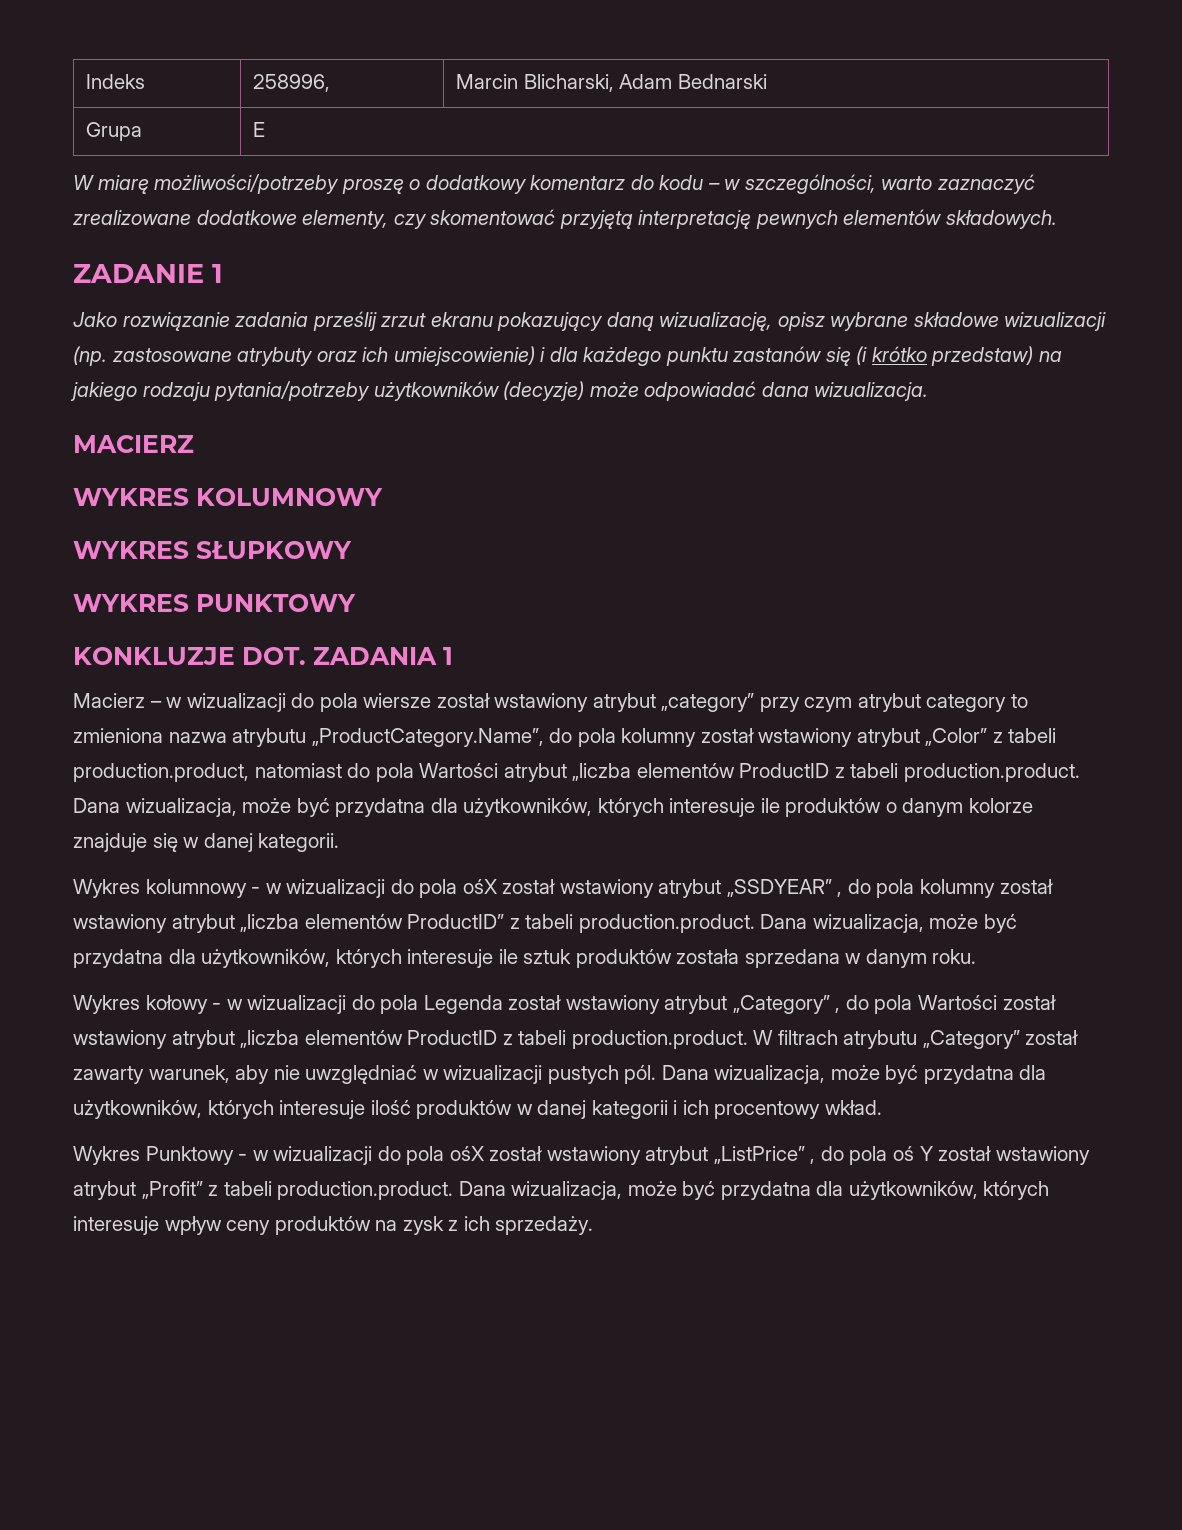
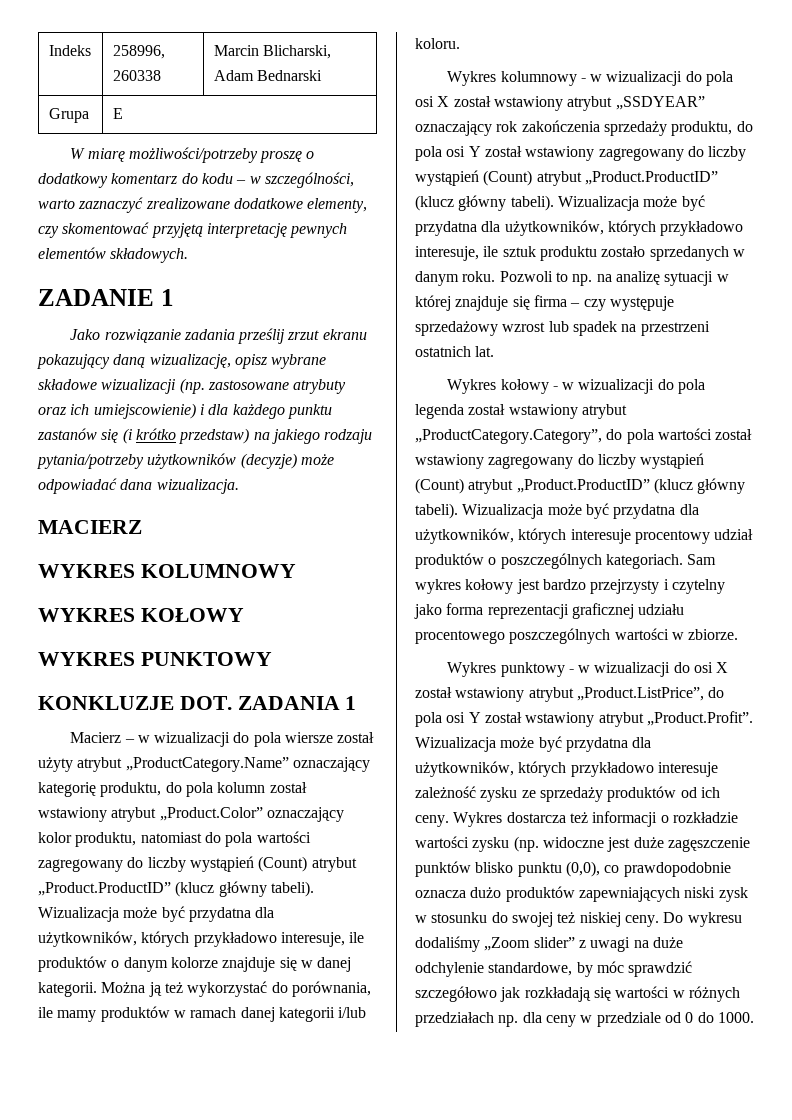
- Indeks | 258996, | Marcin Blicharski, Adam Bednarski
+ Indeks | 258996, 260338 | Marcin Blicharski, Adam Bednarski
- WYKRES SŁUPKOWY
+ WYKRES KOŁOWY
- Macierz – w wizualizacji do pola wiersze został wstawiony atrybut „category” przy czym atrybut category to zmieniona nazwa atrybutu „ProductCategory.Name”, do pola kolumny został wstawiony atrybut „Color” z tabeli production.product, natomiast do pola Wartości atrybut „liczba elementów ProductID z tabeli production.product. Dana wizualizacja, może być przydatna dla użytkowników, których interesuje ile produktów o danym kolorze znajduje się w danej kategorii.
+ Macierz – w wizualizacji do pola wiersze został użyty atrybut „ProductCategory.Name” oznaczający kategorię produktu, do pola kolumn został wstawiony atrybut „Product.Color” oznaczający kolor produktu, natomiast do pola wartości zagregowany do liczby wystąpień (Count) atrybut „Product.ProductID” (klucz główny tabeli). Wizualizacja może być przydatna dla użytkowników, których przykładowo interesuje, ile produktów o danym kolorze znajduje się w danej kategorii. Można ją też wykorzystać do porównania, ile mamy produktów w ramach danej kategorii i/lub koloru.
- Wykres kolumnowy - w wizualizacji do pola ośX został wstawiony atrybut „SSDYEAR” , do pola kolumny został wstawiony atrybut „liczba elementów ProductID” z tabeli production.product. Dana wizualizacja, może być przydatna dla użytkowników, których interesuje ile sztuk produktów została sprzedana w danym roku.
+ Wykres kolumnowy - w wizualizacji do pola osi X został wstawiony atrybut „SSDYEAR” oznaczający rok zakończenia sprzedaży produktu, do pola osi Y został wstawiony zagregowany do liczby wystąpień (Count) atrybut „Product.ProductID” (klucz główny tabeli). Wizualizacja może być przydatna dla użytkowników, których przykładowo interesuje, ile sztuk produktu zostało sprzedanych w danym roku. Pozwoli to np. na analizę sytuacji w której znajduje się firma – czy występuje sprzedażowy wzrost lub spadek na przestrzeni ostatnich lat.
- Wykres kołowy - w wizualizacji do pola Legenda został wstawiony atrybut „Category” , do pola Wartości został wstawiony atrybut „liczba elementów ProductID z tabeli production.product. W filtrach atrybutu „Category” został zawarty warunek, aby nie uwzględniać w wizualizacji pustych pól. Dana wizualizacja, może być przydatna dla użytkowników, których interesuje ilość produktów w danej kategorii i ich procentowy wkład.
- Wykres Punktowy - w wizualizacji do pola ośX został wstawiony atrybut „ListPrice” , do pola oś Y został wstawiony atrybut „Profit” z tabeli production.product. Dana wizualizacja, może być przydatna dla użytkowników, których interesuje wpływ ceny produktów na zysk z ich sprzedaży.
+ Wykres kołowy - w wizualizacji do pola legenda został wstawiony atrybut „ProductCategory.Category”, do pola wartości został wstawiony zagregowany do liczby wystąpień (Count) atrybut „Product.ProductID” (klucz główny tabeli). Wizualizacja może być przydatna dla użytkowników, których interesuje procentowy udział produktów o poszczególnych kategoriach. Sam wykres kołowy jest bardzo przejrzysty i czytelny jako forma reprezentacji graficznej udziału procentowego poszczególnych wartości w zbiorze.
+ Wykres punktowy - w wizualizacji do osi X został wstawiony atrybut „Product.ListPrice”, do pola osi Y został wstawiony atrybut „Product.Profit”. Wizualizacja może być przydatna dla użytkowników, których przykładowo interesuje zależność zysku ze sprzedaży produktów od ich ceny. Wykres dostarcza też informacji o rozkładzie wartości zysku (np. widoczne jest duże zagęszczenie punktów blisko punktu (0,0), co prawdopodobnie oznacza dużo produktów zapewniających niski zysk w stosunku do swojej też niskiej ceny. Do wykresu dodaliśmy „Zoom slider” z uwagi na duże odchylenie standardowe, by móc sprawdzić szczegółowo jak rozkładają się wartości w różnych przedziałach np. dla ceny w przedziale od 0 do 1000.

